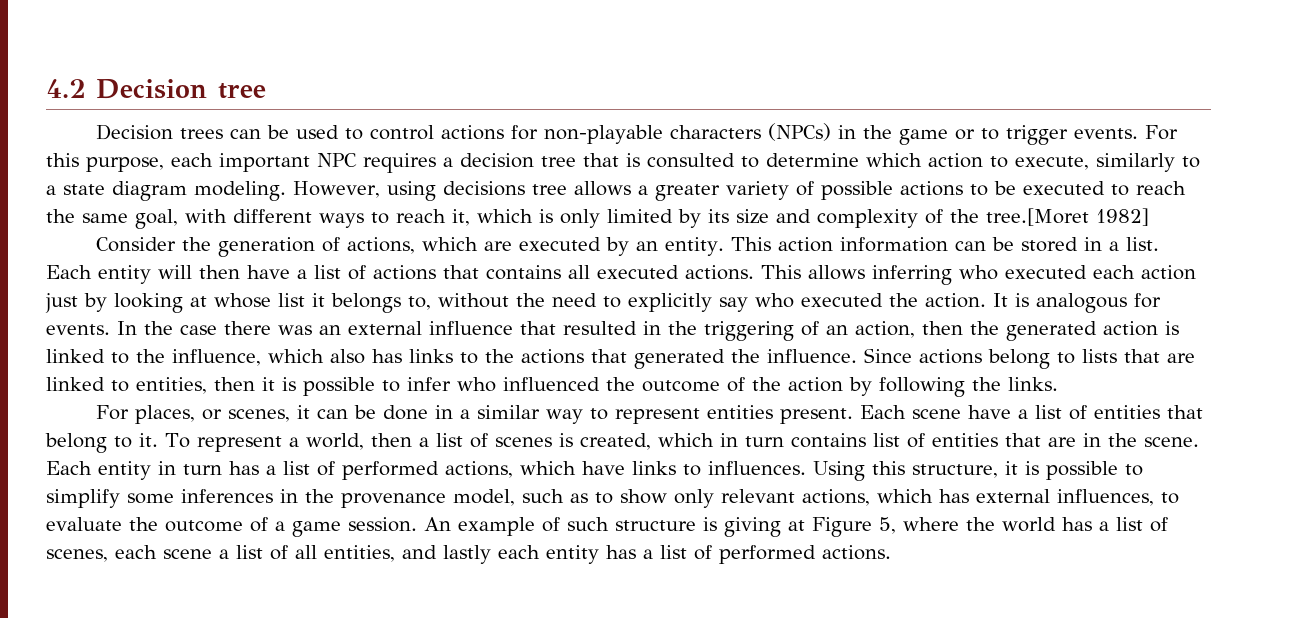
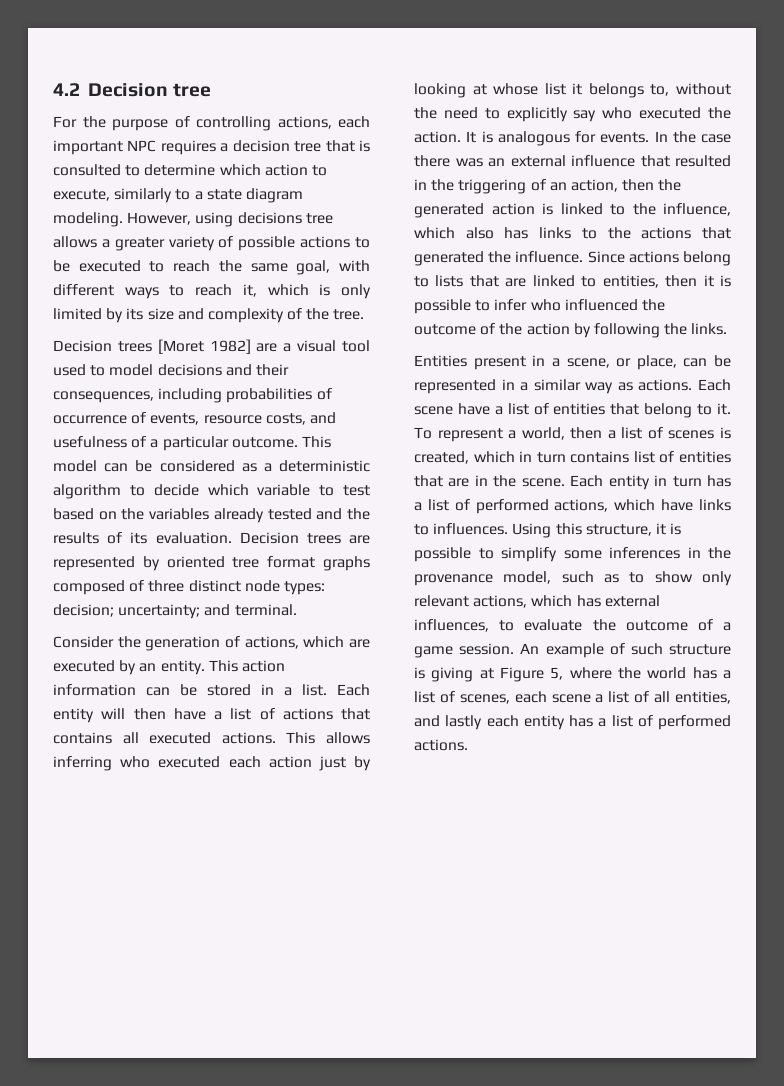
- Decision trees can be used to control actions for non-playable characters (NPCs) in the game or to trigger events. For this purpose, each important NPC requires a decision tree that is consulted to determine which action to execute, similarly to a state diagram modeling.
+ For the purpose of controlling actions, each important NPC requires a decision tree that is consulted to determine which action to execute, similarly to a state diagram modeling.
- However, using decisions tree allows a greater variety of possible actions to be executed to reach the same goal, with different ways to reach it, which is only limited by its size and complexity of the tree.[Moret 1982]
+ However, using decisions tree allows a greater variety of possible actions to be executed to reach the same goal, with different ways to reach it, which is only limited by its size and complexity of the tree.
+ Decision trees [Moret 1982] are a visual tool used to model decisions and their consequences, including probabilities of occurrence of events, resource costs, and usefulness of a particular outcome. This model can be considered as a deterministic algorithm to decide which variable to test based on the variables already tested and the results of its evaluation. Decision trees are represented by oriented tree format graphs composed of three distinct node types: decision; uncertainty; and terminal.
- For places, or scenes, it can be done in a similar way to represent entities present.
+ Entities present in a scene, or place, can be represented in a similar way as actions.

